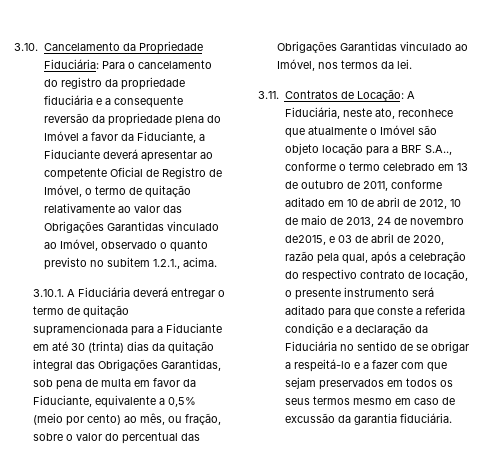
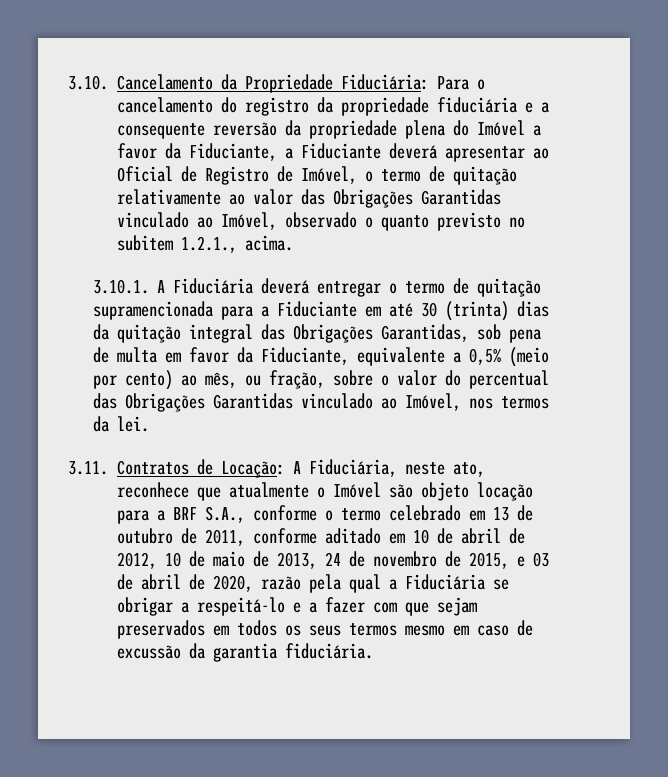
- 3.10. Cancelamento da Propriedade Fiduciária: Para o cancelamento do registro da propriedade fiduciária e a consequente reversão da propriedade plena do Imóvel a favor da Fiduciante, a Fiduciante deverá apresentar ao competente Oficial de Registro de Imóvel, o termo de quitação relativamente ao valor das Obrigações Garantidas vinculado ao Imóvel, observado o quanto previsto no subitem 1.2.1., acima.
+ 3.10. Cancelamento da Propriedade Fiduciária: Para o cancelamento do registro da propriedade fiduciária e a consequente reversão da propriedade plena do Imóvel a favor da Fiduciante, a Fiduciante deverá apresentar ao Oficial de Registro de Imóvel, o termo de quitação relativamente ao valor das Obrigações Garantidas vinculado ao Imóvel, observado o quanto previsto no subitem 1.2.1., acima.
- A Fiduciária, neste ato, reconhece que atualmente o Imóvel são objeto locação para a BRF S.A.., conforme o termo celebrado em 13 de outubro de 2011, conforme aditado em 10 de abril de 2012, 10 de maio de 2013, 24 de novembro de2015, e 03 de abril de 2020, razão pela qual, após a celebração do respectivo contrato de locação, o presente instrumento será aditado para que conste a referida condição e a declaração da Fiduciária no sentido de se obrigar a respeitá-lo e a fazer com que sejam preservados em todos os seus termos mesmo em caso de excussão da garantia fiduciária.
+ A Fiduciária, neste ato, reconhece que atualmente o Imóvel são objeto locação para a BRF S.A., conforme o termo celebrado em 13 de outubro de 2011, conforme aditado em 10 de abril de 2012, 10 de maio de 2013, 24 de novembro de 2015, e 03 de abril de 2020, razão pela qual a Fiduciária se obrigar a respeitá-lo e a fazer com que sejam preservados em todos os seus termos mesmo em caso de excussão da garantia fiduciária.

